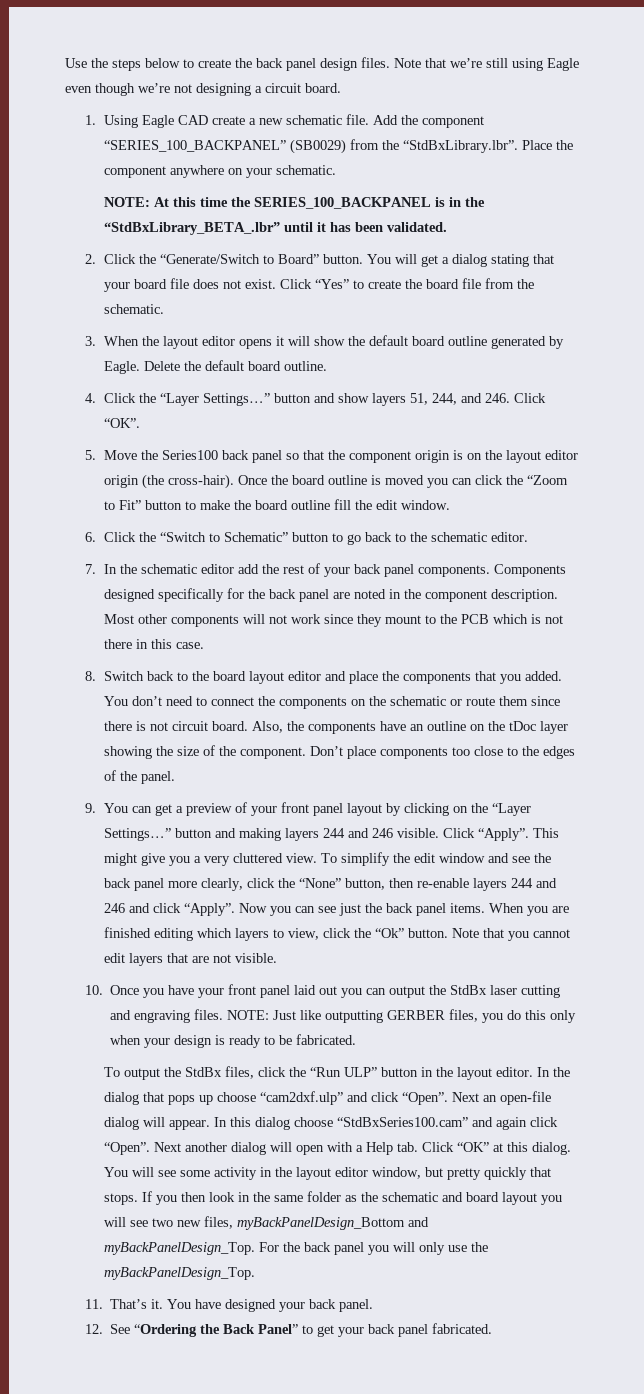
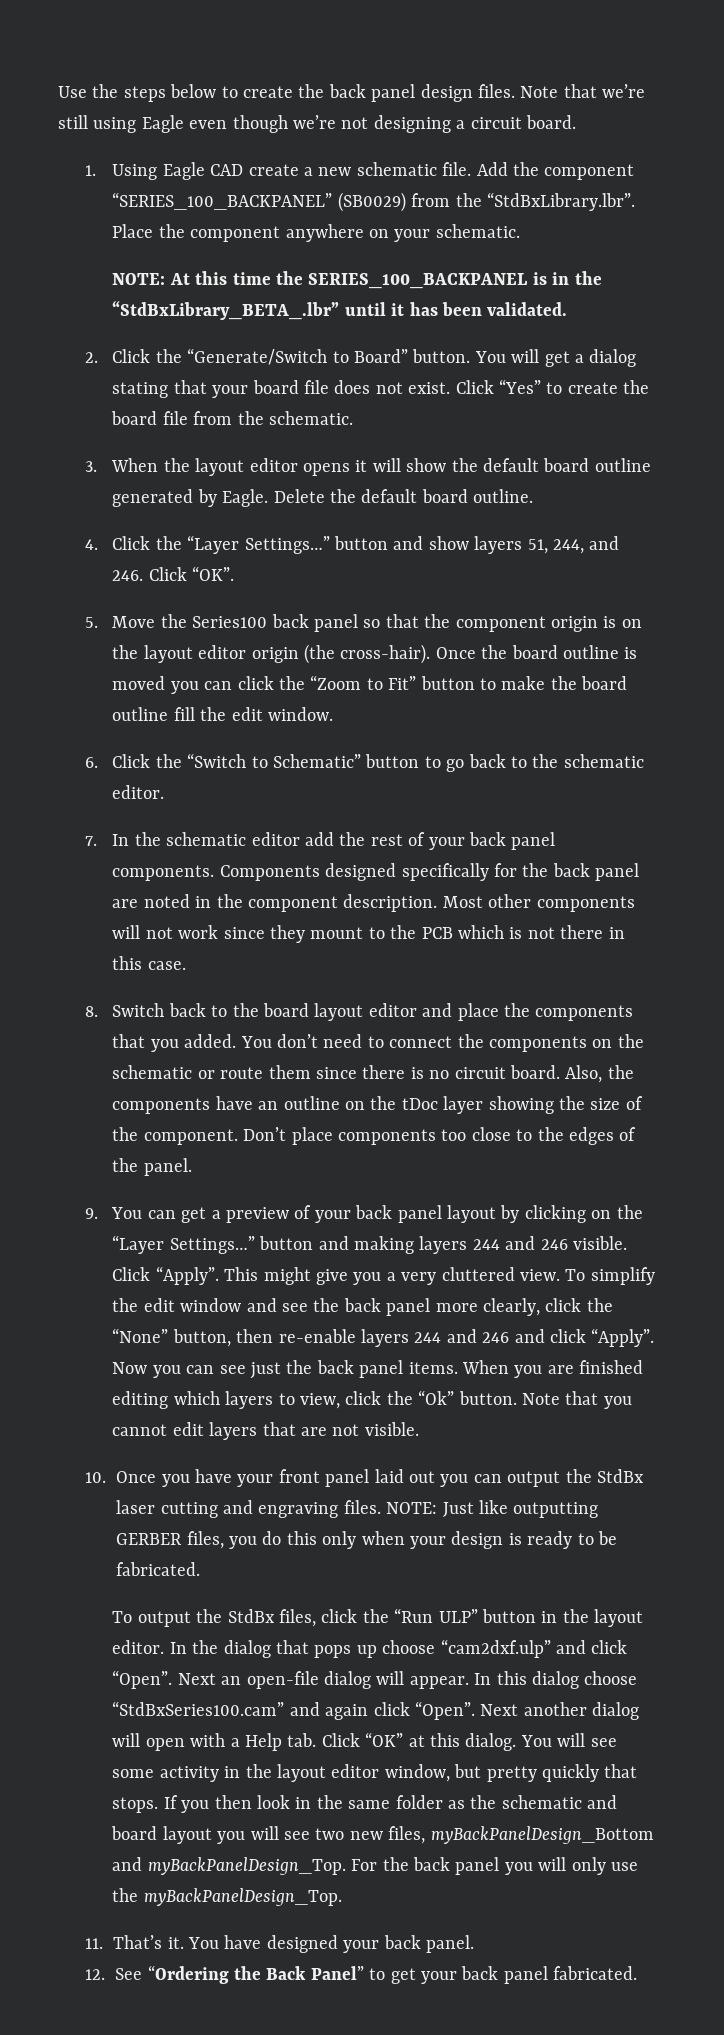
- You don’t need to connect the components on the schematic or route them since there is not circuit board.
+ You don’t need to connect the components on the schematic or route them since there is no circuit board.
- 9. You can get a preview of your front panel layout by clicking on the “Layer Settings…” button and making layers 244 and 246 visible.
+ 9. You can get a preview of your back panel layout by clicking on the “Layer Settings…” button and making layers 244 and 246 visible.

